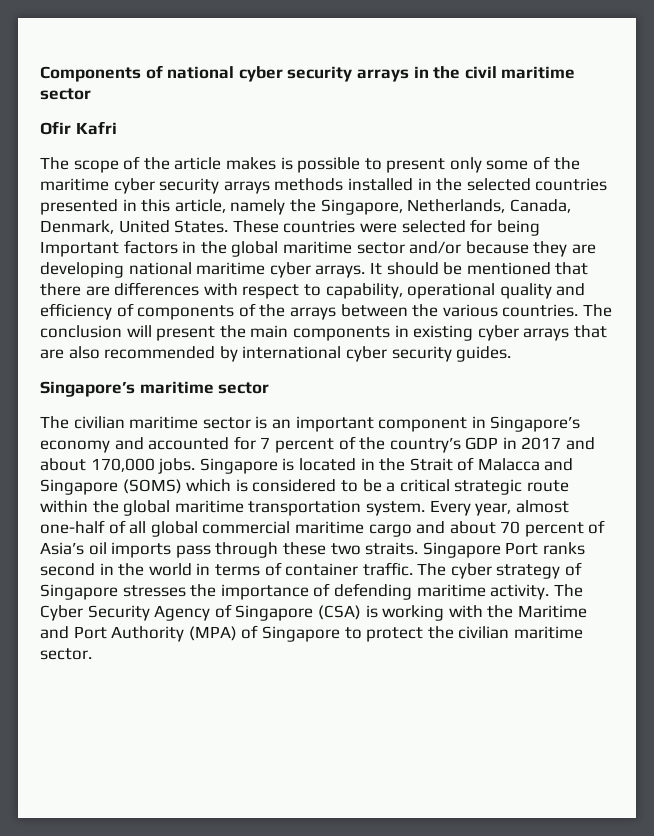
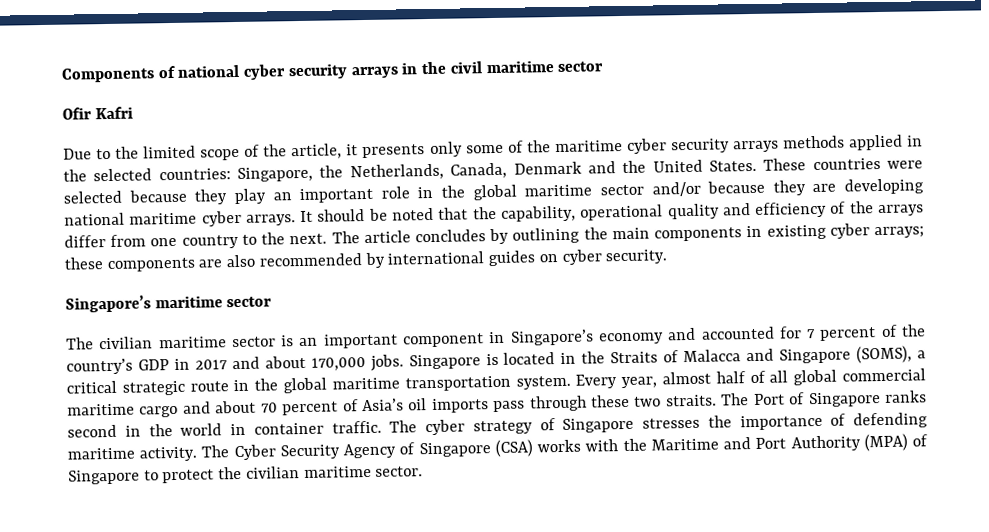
- The scope of the article makes is possible to present only some of the maritime cyber security arrays methods installed in the selected countries presented in this article, namely the Singapore, Netherlands, Canada, Denmark, United States.
+ Due to the limited scope of the article, it presents only some of the maritime cyber security arrays methods applied in the selected countries: Singapore, the Netherlands, Canada, Denmark and the United States.
- These countries were selected for being Important factors in the global maritime sector and/or because they are developing national maritime cyber arrays.
+ These countries were selected because they play an important role in the global maritime sector and/or because they are developing national maritime cyber arrays.
- It should be mentioned that there are differences with respect to capability, operational quality and efficiency of components of the arrays between the various countries. The conclusion will present the main components in existing cyber arrays that are also recommended by international cyber security guides.
+ It should be noted that the capability, operational quality and efficiency of the arrays differ from one country to the next. The article concludes by outlining the main components in existing cyber arrays; these components are also recommended by international guides on cyber security.
- Singapore is located in the Strait of Malacca and Singapore (SOMS) which is considered to be a critical strategic route within the global maritime transportation system.
+ Singapore is located in the Straits of Malacca and Singapore (SOMS), a critical strategic route in the global maritime transportation system.
- Every year, almost one-half of all global commercial maritime cargo and about 70 percent of Asia’s oil imports pass through these two straits.
+ Every year, almost half of all global commercial maritime cargo and about 70 percent of Asia’s oil imports pass through these two straits.
- Singapore Port ranks second in the world in terms of container traffic.
+ The Port of Singapore ranks second in the world in container traffic.
- The Cyber Security Agency of Singapore (CSA) is working with the Maritime and Port Authority (MPA) of Singapore to protect the civilian maritime sector.
+ The Cyber Security Agency of Singapore (CSA) works with the Maritime and Port Authority (MPA) of Singapore to protect the civilian maritime sector.

